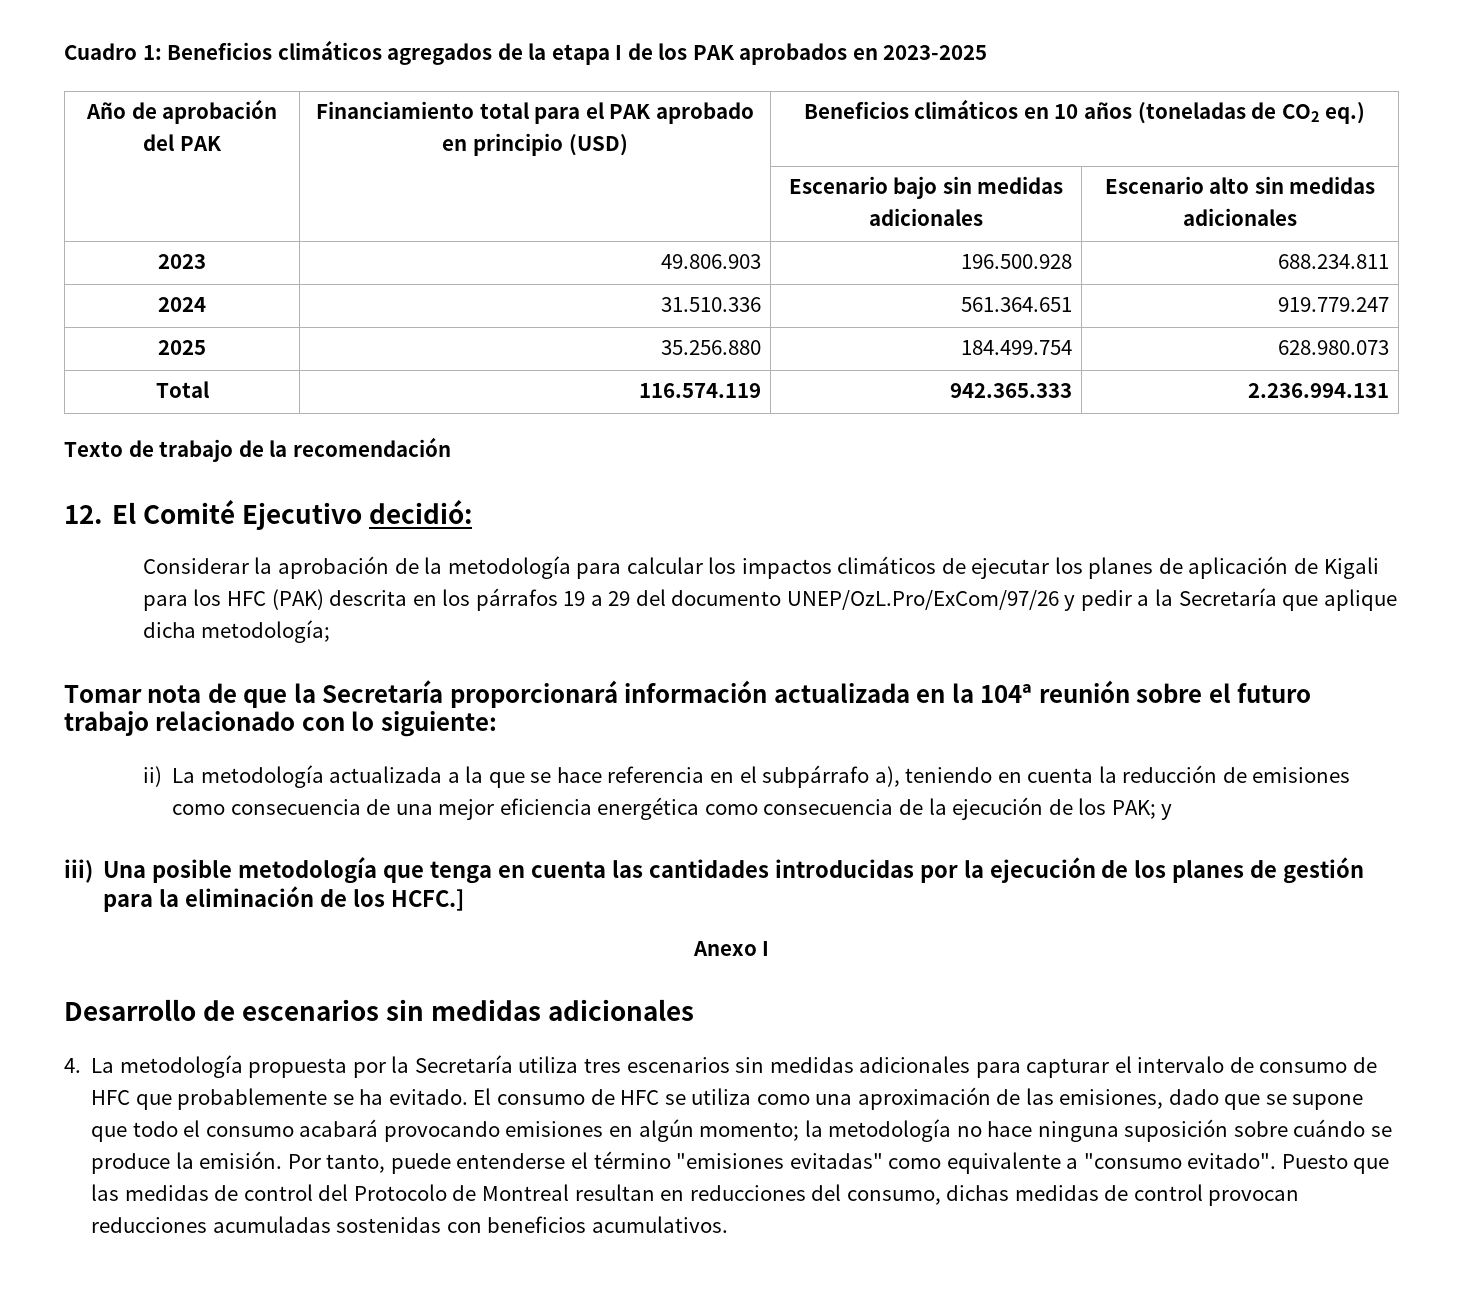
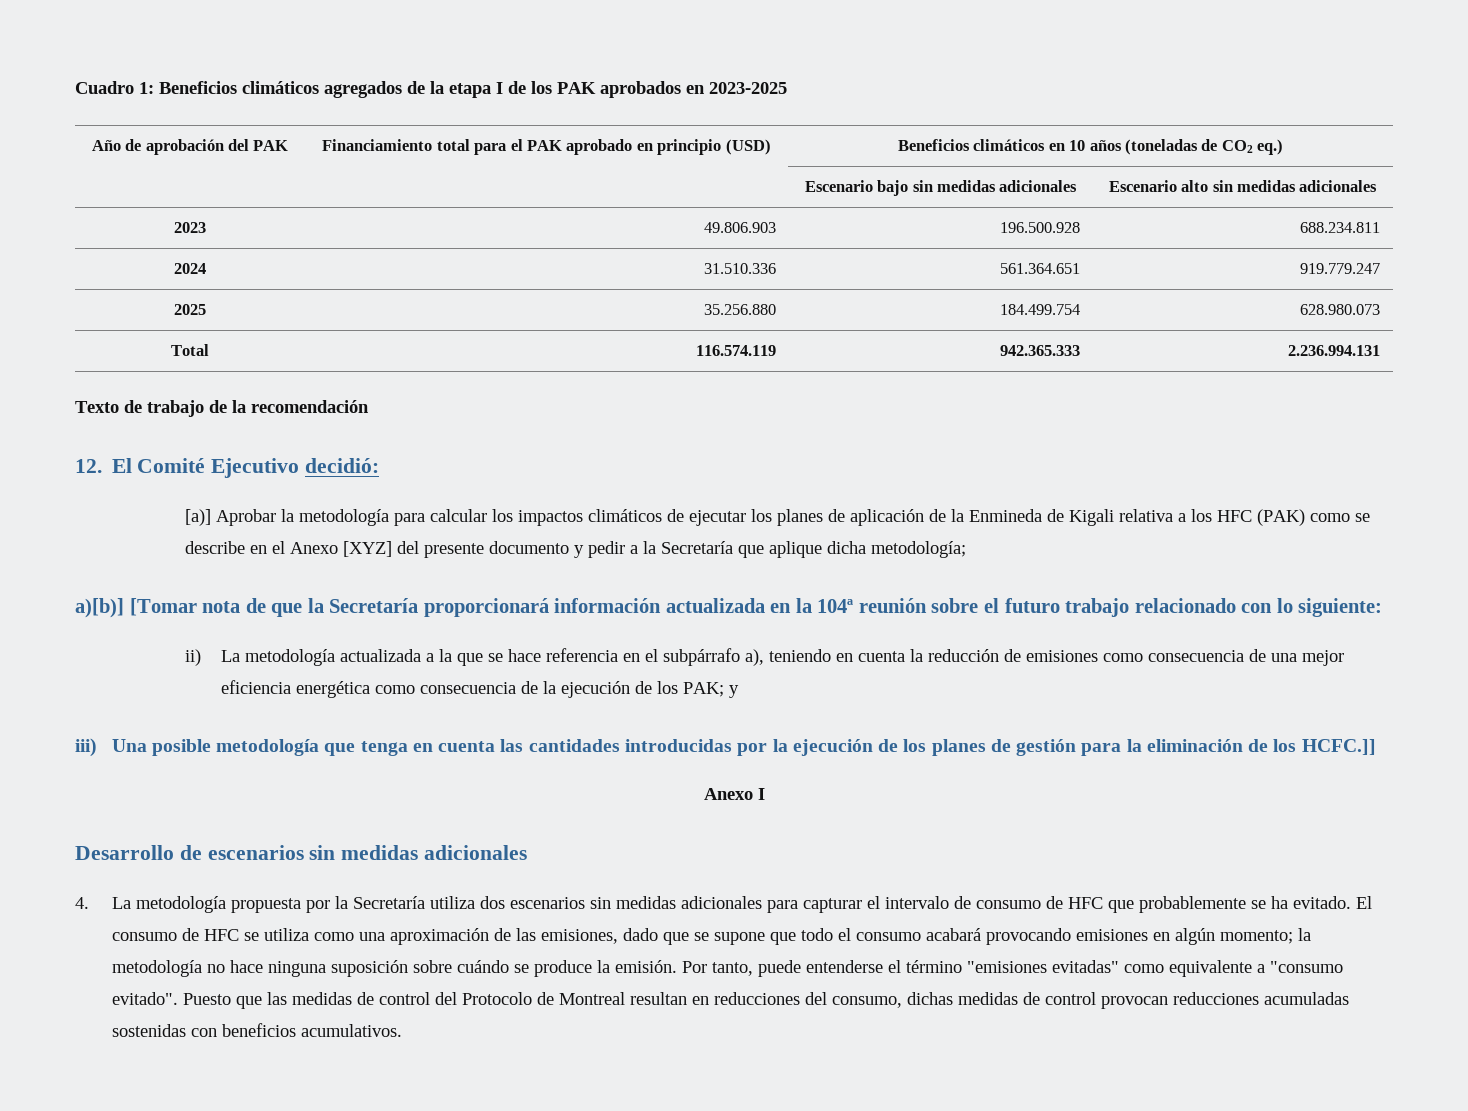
- Considerar la aprobación de la metodología para calcular los impactos climáticos de ejecutar los planes de aplicación de Kigali para los HFC (PAK) descrita en los párrafos 19 a 29 del documento UNEP/OzL.Pro/ExCom/97/26 y pedir a la Secretaría que aplique dicha metodología;
+ [a)] Aprobar la metodología para calcular los impactos climáticos de ejecutar los planes de aplicación de la Enmineda de Kigali relativa a los HFC (PAK) como se describe en el Anexo [XYZ] del presente documento y pedir a la Secretaría que aplique dicha metodología;
- Tomar nota de que la Secretaría proporcionará información actualizada en la 104ª reunión sobre el futuro trabajo relacionado con lo siguiente:
+ a)[b)] [Tomar nota de que la Secretaría proporcionará información actualizada en la 104ª reunión sobre el futuro trabajo relacionado con lo siguiente:
- iii) Una posible metodología que tenga en cuenta las cantidades introducidas por la ejecución de los planes de gestión para la eliminación de los HCFC.]
+ iii) Una posible metodología que tenga en cuenta las cantidades introducidas por la ejecución de los planes de gestión para la eliminación de los HCFC.]]
- 4. La metodología propuesta por la Secretaría utiliza tres escenarios sin medidas adicionales para capturar el intervalo de consumo de HFC que probablemente se ha evitado.
+ 4. La metodología propuesta por la Secretaría utiliza dos escenarios sin medidas adicionales para capturar el intervalo de consumo de HFC que probablemente se ha evitado.

